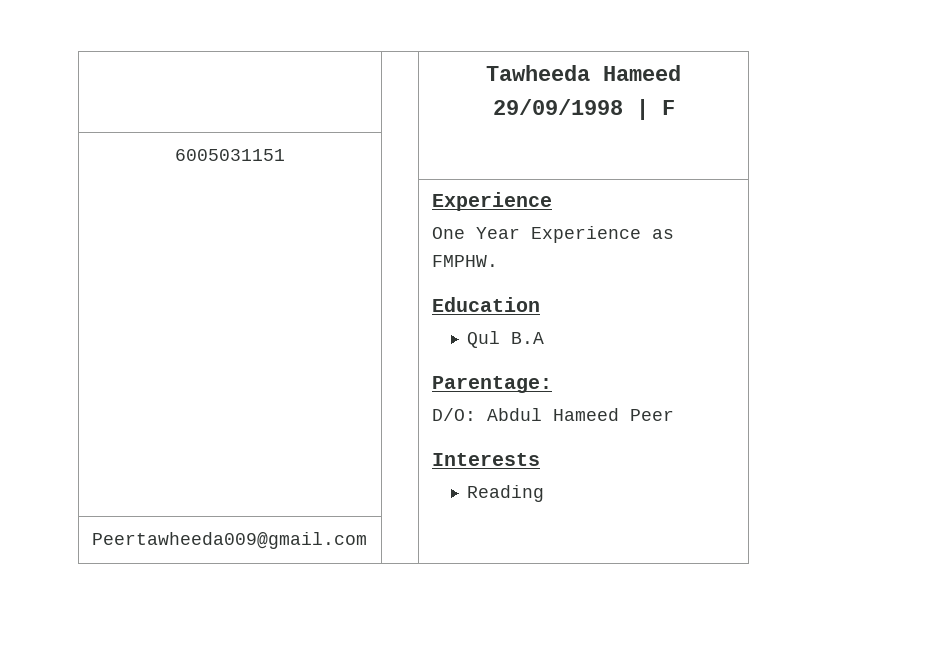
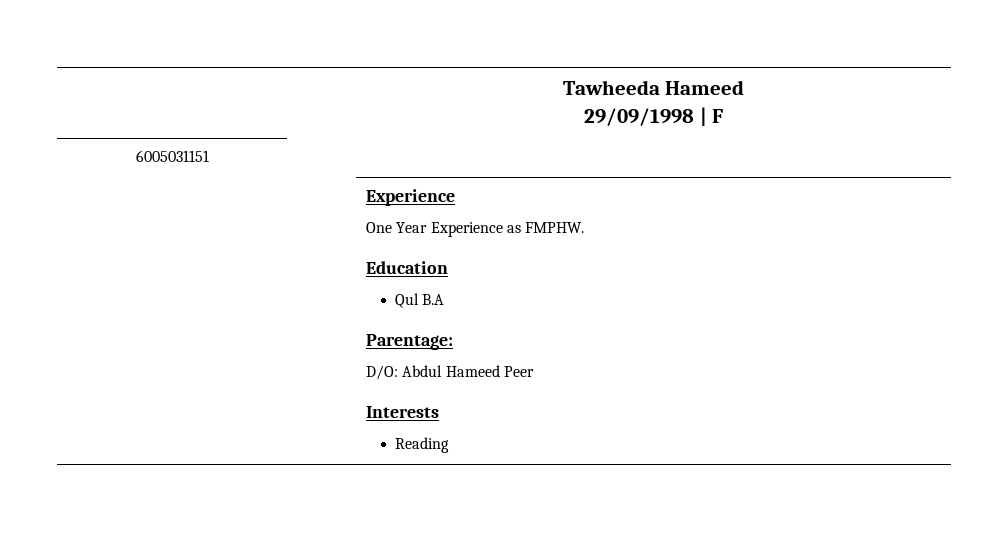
- Peertawheeda009@gmail.com | |

